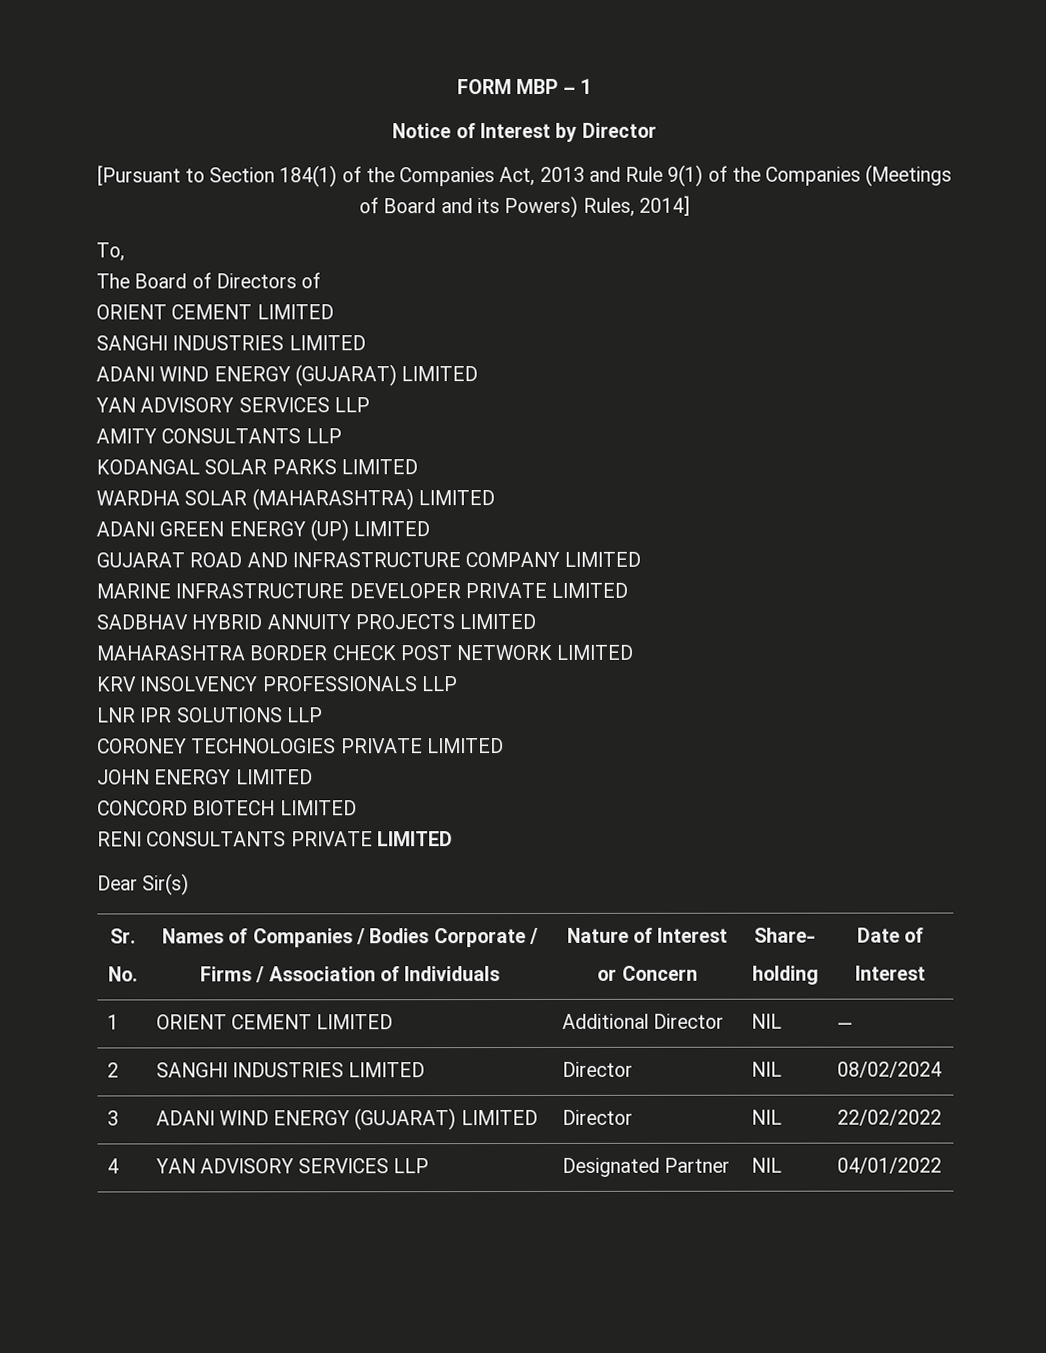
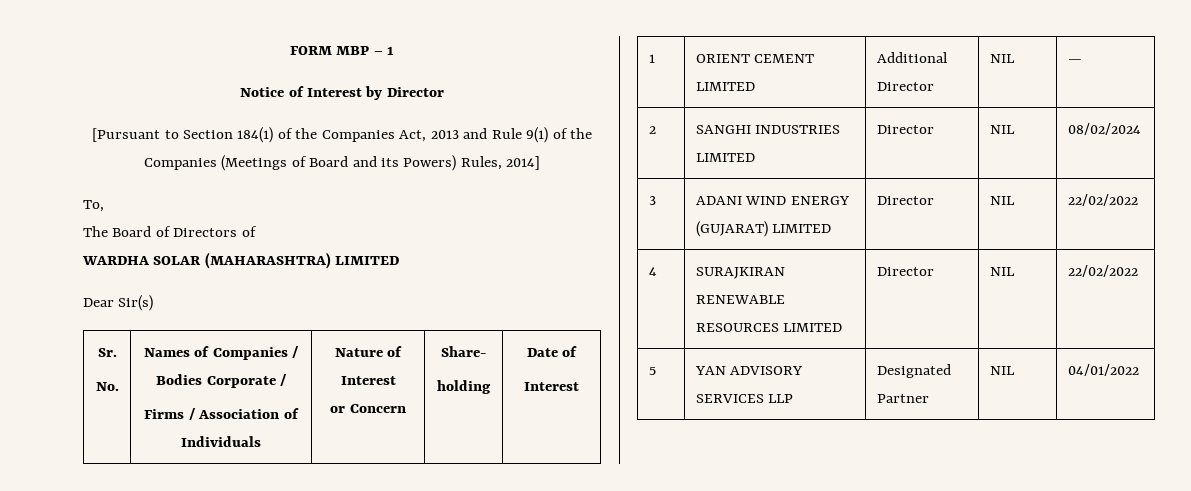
  The Board of Directors of
- ORIENT CEMENT LIMITED
- SANGHI INDUSTRIES LIMITED
- ADANI WIND ENERGY (GUJARAT) LIMITED
- YAN ADVISORY SERVICES LLP
- AMITY CONSULTANTS LLP
- KODANGAL SOLAR PARKS LIMITED
  WARDHA SOLAR (MAHARASHTRA) LIMITED
- ADANI GREEN ENERGY (UP) LIMITED
- GUJARAT ROAD AND INFRASTRUCTURE COMPANY LIMITED
- MARINE INFRASTRUCTURE DEVELOPER PRIVATE LIMITED
- SADBHAV HYBRID ANNUITY PROJECTS LIMITED
- MAHARASHTRA BORDER CHECK POST NETWORK LIMITED
- KRV INSOLVENCY PROFESSIONALS LLP
- LNR IPR SOLUTIONS LLP
- CORONEY TECHNOLOGIES PRIVATE LIMITED
- JOHN ENERGY LIMITED
- CONCORD BIOTECH LIMITED
- RENI CONSULTANTS PRIVATE LIMITED
- 4 | YAN ADVISORY SERVICES LLP | Designated Partner | NIL | 04/01/2022
+ 4 | SURAJKIRAN RENEWABLE RESOURCES LIMITED | Director | NIL | 22/02/2022
+ 5 | YAN ADVISORY SERVICES LLP | Designated Partner | NIL | 04/01/2022

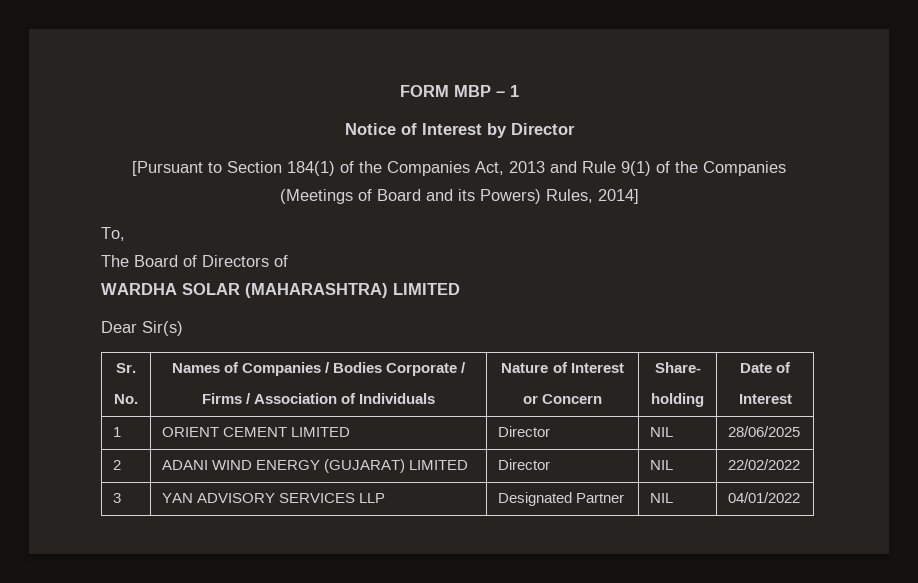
- 1 | ORIENT CEMENT LIMITED | Additional Director | NIL | —
+ 1 | ORIENT CEMENT LIMITED | Director | NIL | 28/06/2025
- 2 | SANGHI INDUSTRIES LIMITED | Director | NIL | 08/02/2024
- 3 | ADANI WIND ENERGY (GUJARAT) LIMITED | Director | NIL | 22/02/2022
+ 2 | ADANI WIND ENERGY (GUJARAT) LIMITED | Director | NIL | 22/02/2022
- 4 | SURAJKIRAN RENEWABLE RESOURCES LIMITED | Director | NIL | 22/02/2022
- 5 | YAN ADVISORY SERVICES LLP | Designated Partner | NIL | 04/01/2022
+ 3 | YAN ADVISORY SERVICES LLP | Designated Partner | NIL | 04/01/2022

